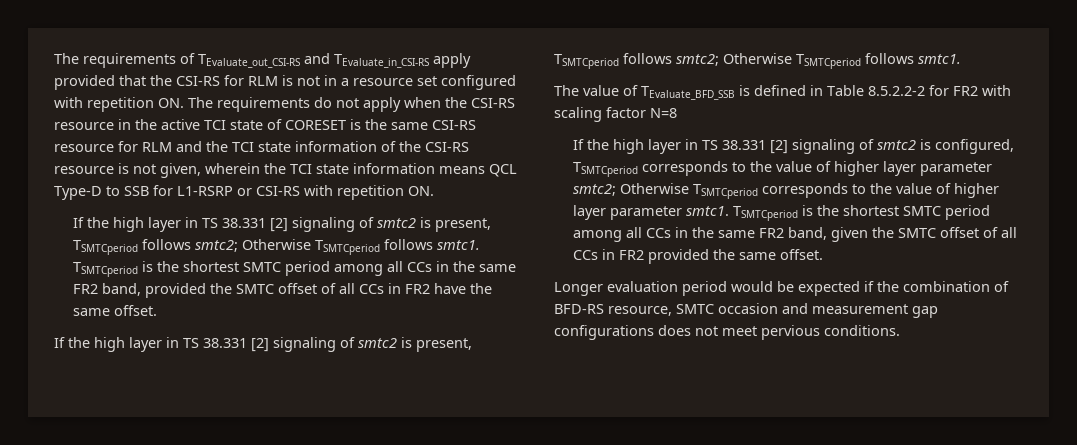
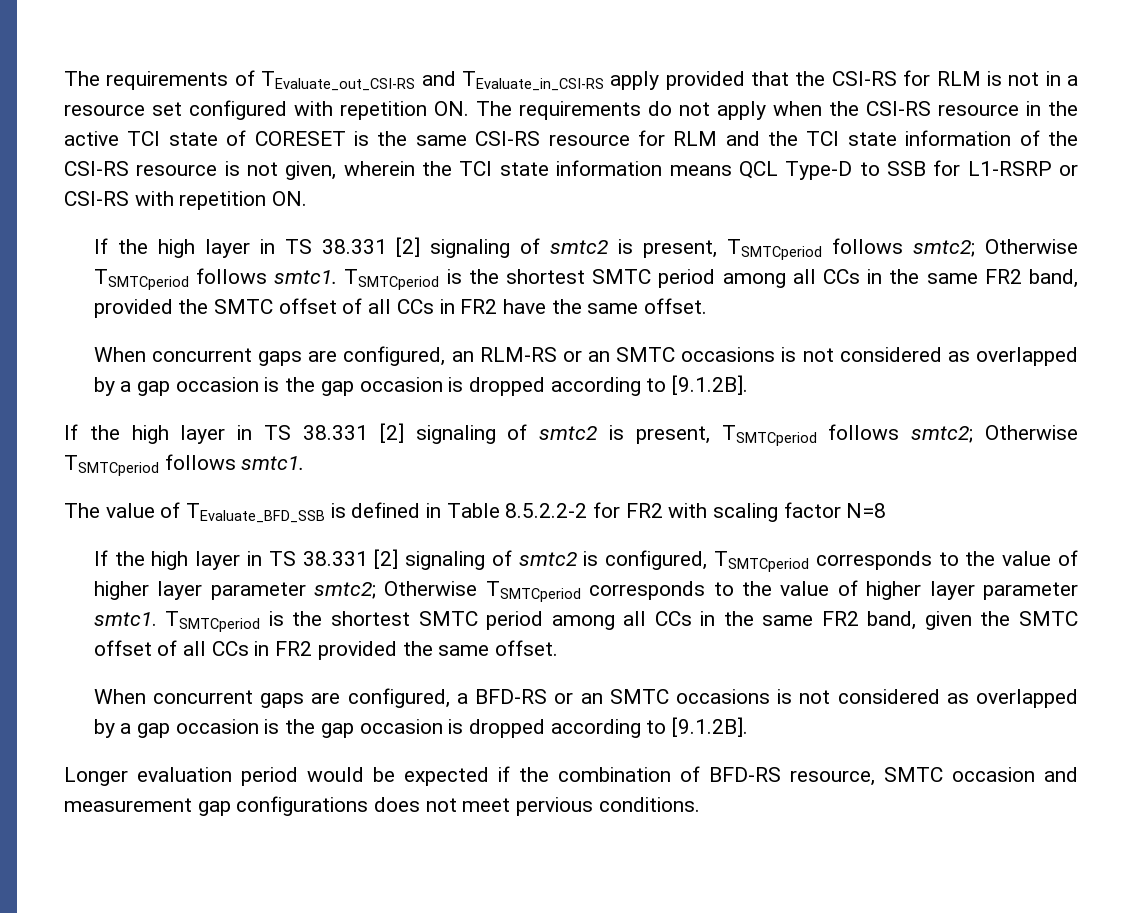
+ When concurrent gaps are configured, an RLM-RS or an SMTC occasions is not considered as overlapped by a gap occasion is the gap occasion is dropped according to [9.1.2B].
+ When concurrent gaps are configured, a BFD-RS or an SMTC occasions is not considered as overlapped by a gap occasion is the gap occasion is dropped according to [9.1.2B].

